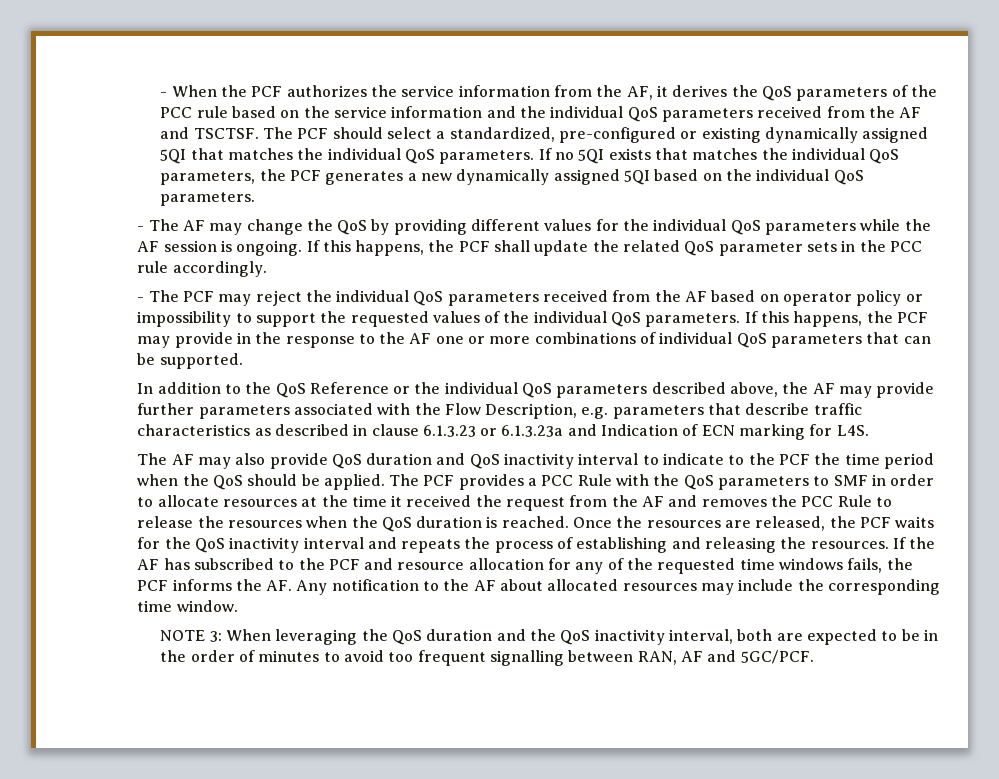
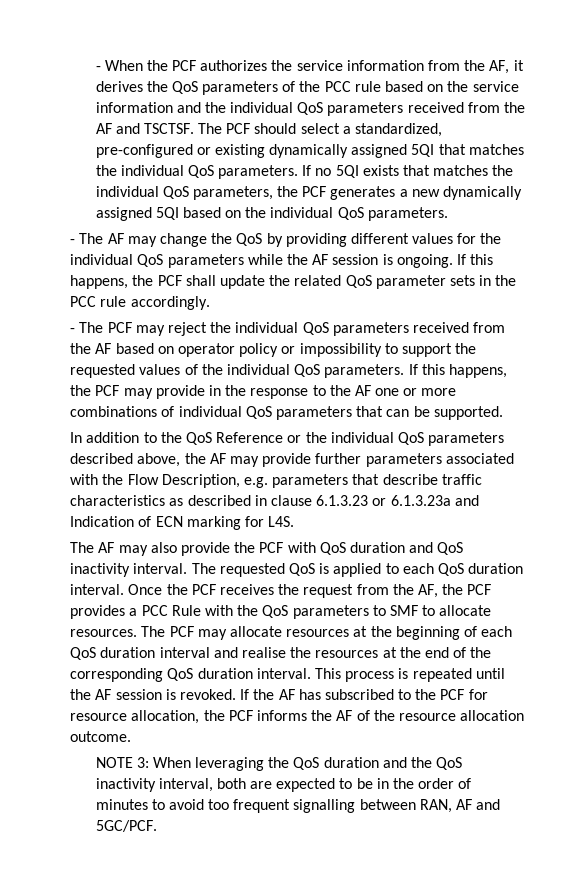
- The AF may also provide QoS duration and QoS inactivity interval to indicate to the PCF the time period when the QoS should be applied. The PCF provides a PCC Rule with the QoS parameters to SMF in order to allocate resources at the time it received the request from the AF and removes the PCC Rule to release the resources when the QoS duration is reached. Once the resources are released, the PCF waits for the QoS inactivity interval and repeats the process of establishing and releasing the resources.
+ The AF may also provide the PCF with QoS duration and QoS inactivity interval. The requested QoS is applied to each QoS duration interval. Once the PCF receives the request from the AF, the PCF provides a PCC Rule with the QoS parameters to SMF to allocate resources. The PCF may allocate resources at the beginning of each QoS duration interval and realise the resources at the end of the corresponding QoS duration interval. This process is repeated until the AF session is revoked.
- If the AF has subscribed to the PCF and resource allocation for any of the requested time windows fails, the PCF informs the AF. Any notification to the AF about allocated resources may include the corresponding time window.
+ If the AF has subscribed to the PCF for resource allocation, the PCF informs the AF of the resource allocation outcome.

